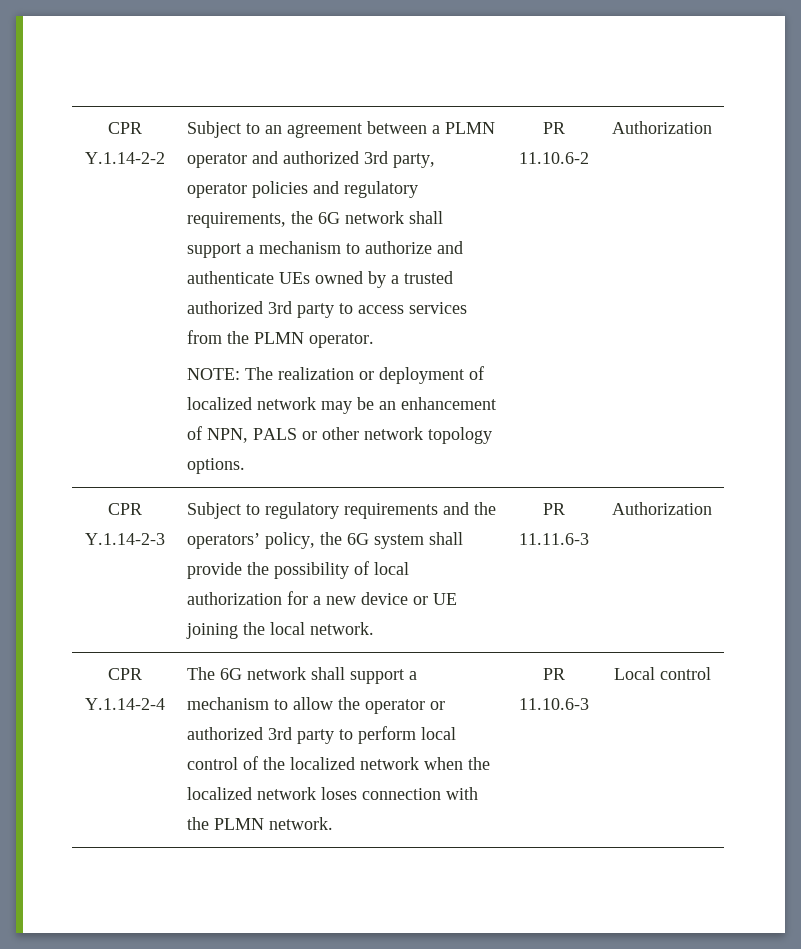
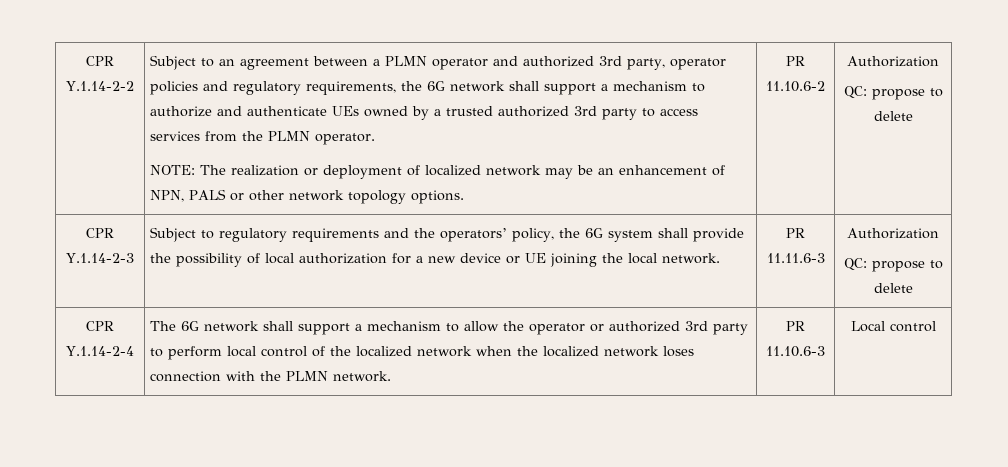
  PR 11.10.6-2 | Authorization
+ QC: propose to delete
  CPR Y.1.14-2-3 | Subject to regulatory requirements and the operators’ policy, the 6G system shall provide the possibility of local authorization for a new device or UE joining the local network. | PR 11.11.6-3 | Authorization
+ QC: propose to delete

